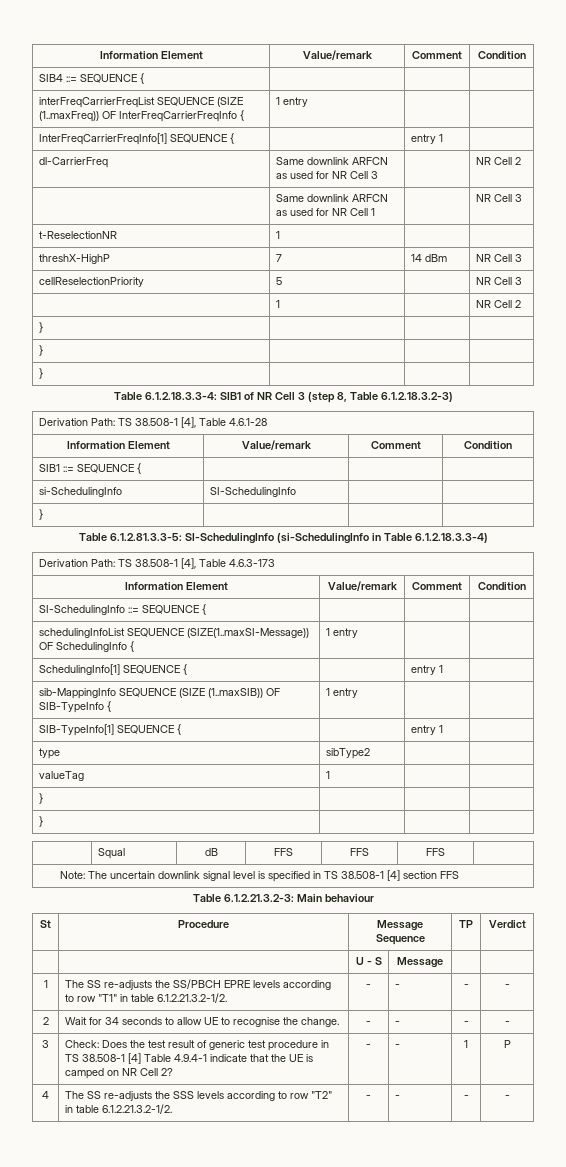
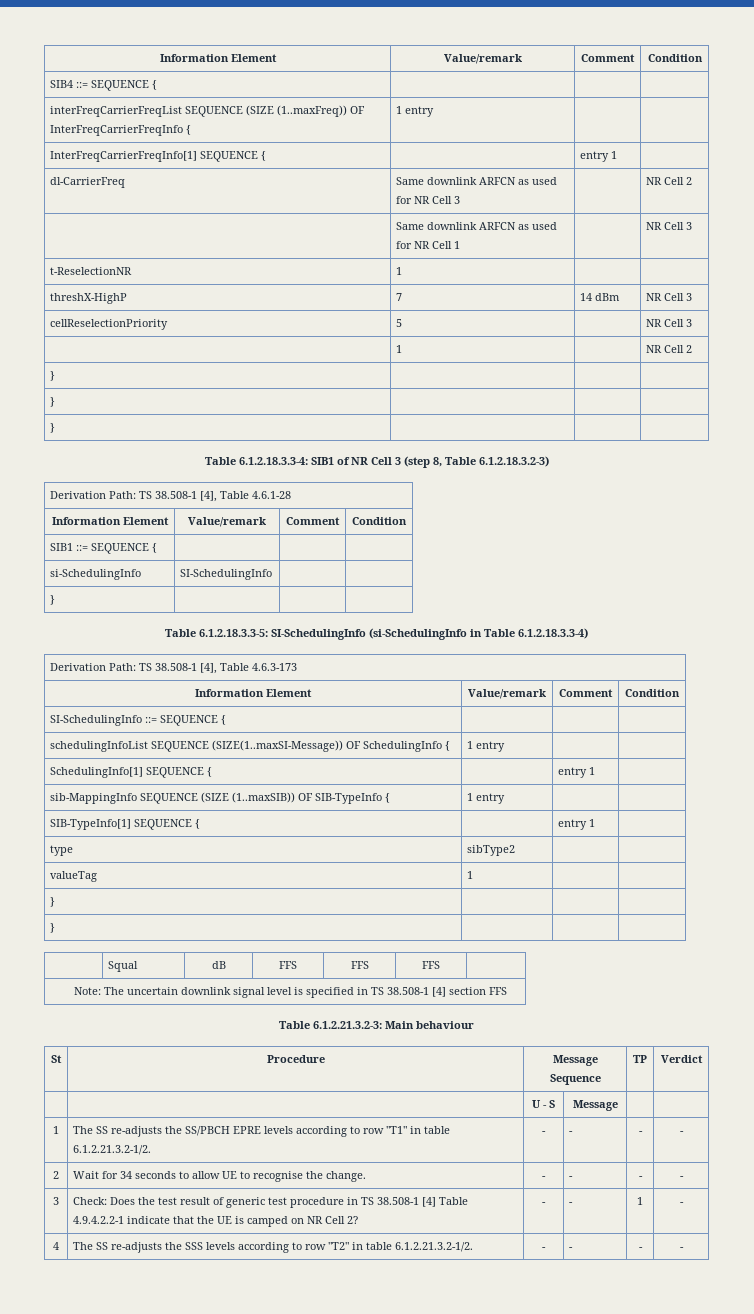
- Table 6.1.2.81.3.3-5: SI-SchedulingInfo (si-SchedulingInfo in Table 6.1.2.18.3.3-4)
+ Table 6.1.2.18.3.3-5: SI-SchedulingInfo (si-SchedulingInfo in Table 6.1.2.18.3.3-4)
- 3 | Check: Does the test result of generic test procedure in TS 38.508-1 [4] Table 4.9.4-1 indicate that the UE is camped on NR Cell 2? | - | - | 1 | P
+ 3 | Check: Does the test result of generic test procedure in TS 38.508-1 [4] Table 4.9.4.2.2-1 indicate that the UE is camped on NR Cell 2? | - | - | 1 | -

